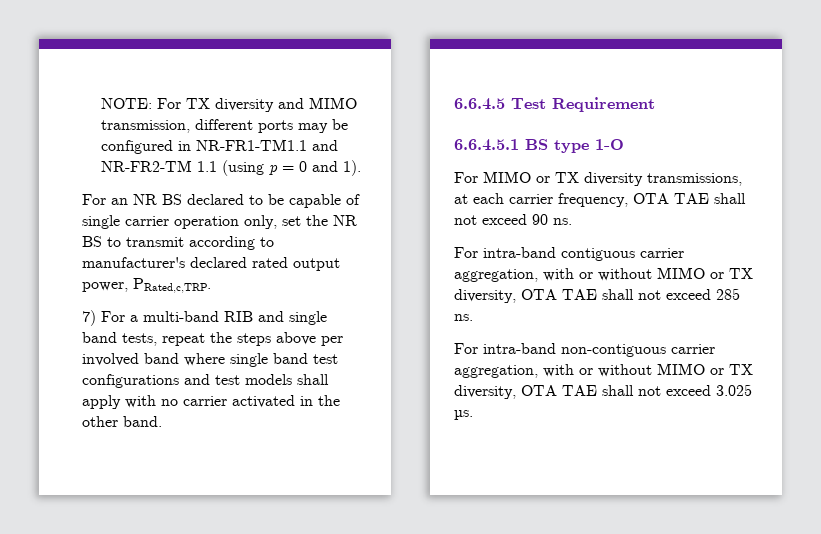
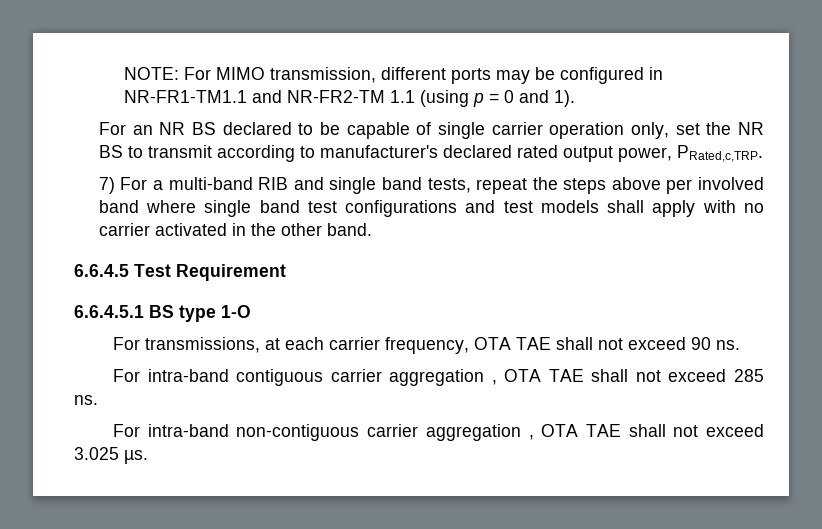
- NOTE: For TX diversity and MIMO transmission, different ports may be configured in NR-FR1-TM1.1 and NR-FR2-TM 1.1 (using p = 0 and 1).
+ NOTE: For MIMO transmission, different ports may be configured in NR-FR1-TM1.1 and NR-FR2-TM 1.1 (using p = 0 and 1).
- For MIMO or TX diversity transmissions, at each carrier frequency, OTA TAE shall not exceed 90 ns.
+ For transmissions, at each carrier frequency, OTA TAE shall not exceed 90 ns.
- For intra-band contiguous carrier aggregation, with or without MIMO or TX diversity, OTA TAE shall not exceed 285 ns.
+ For intra-band contiguous carrier aggregation , OTA TAE shall not exceed 285 ns.
- For intra-band non-contiguous carrier aggregation, with or without MIMO or TX diversity, OTA TAE shall not exceed 3.025 µs.
+ For intra-band non-contiguous carrier aggregation , OTA TAE shall not exceed 3.025 µs.

